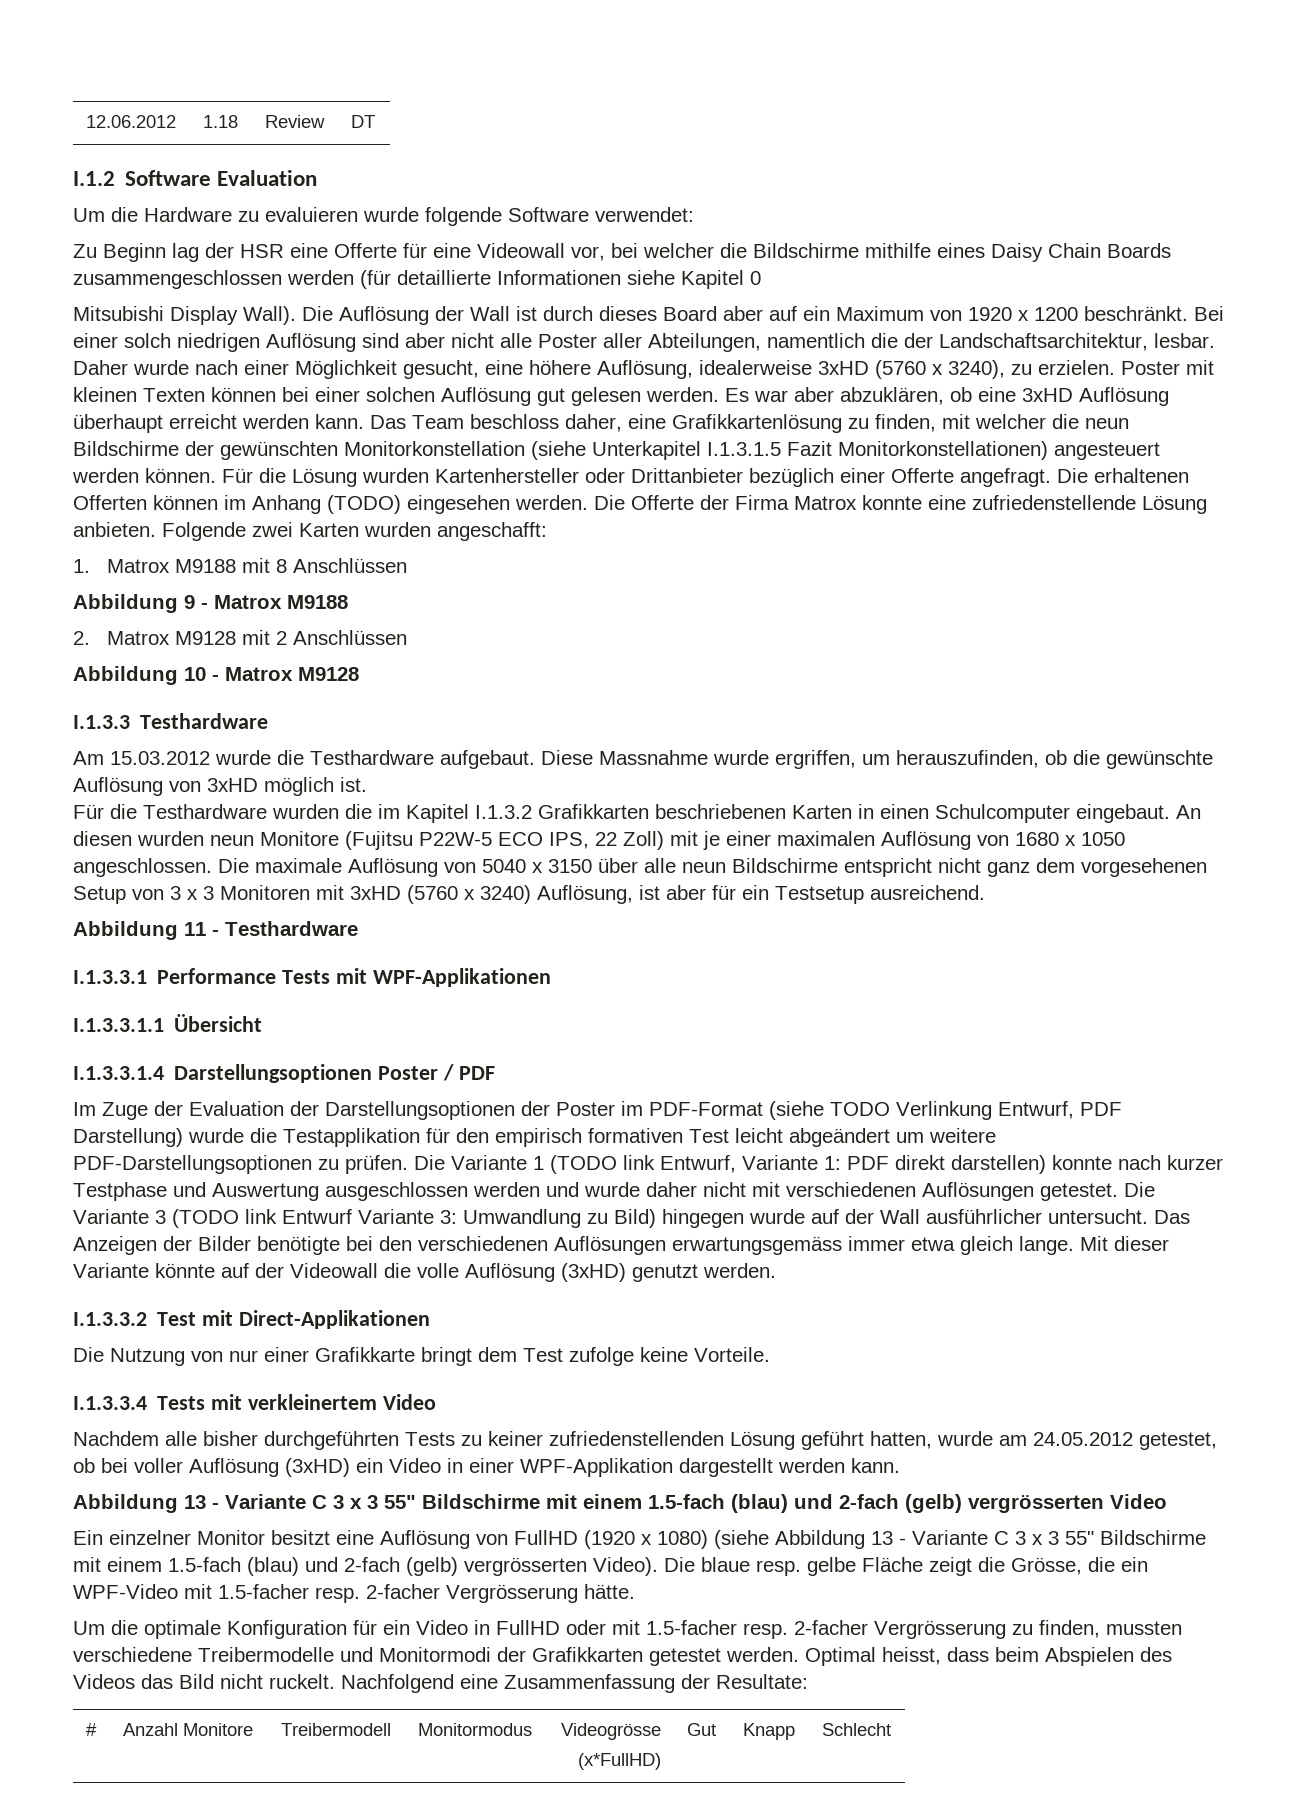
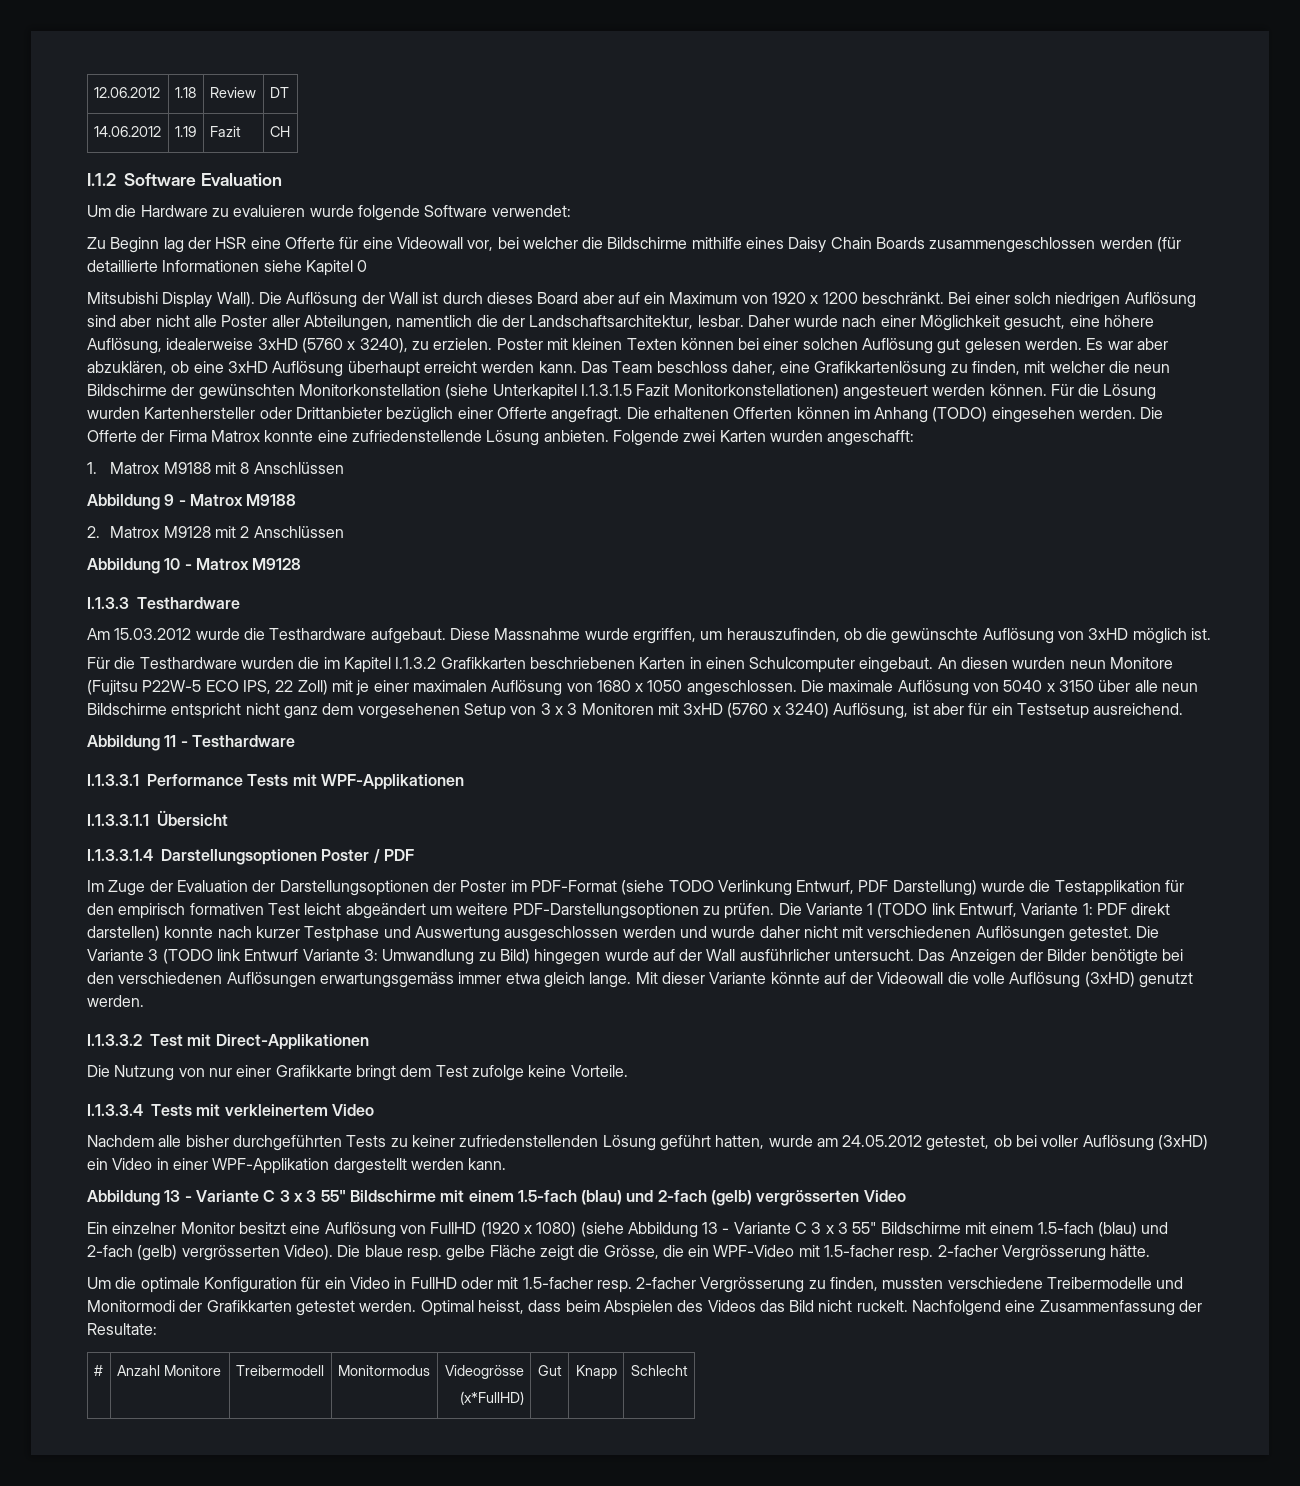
+ 14.06.2012 | 1.19 | Fazit | CH

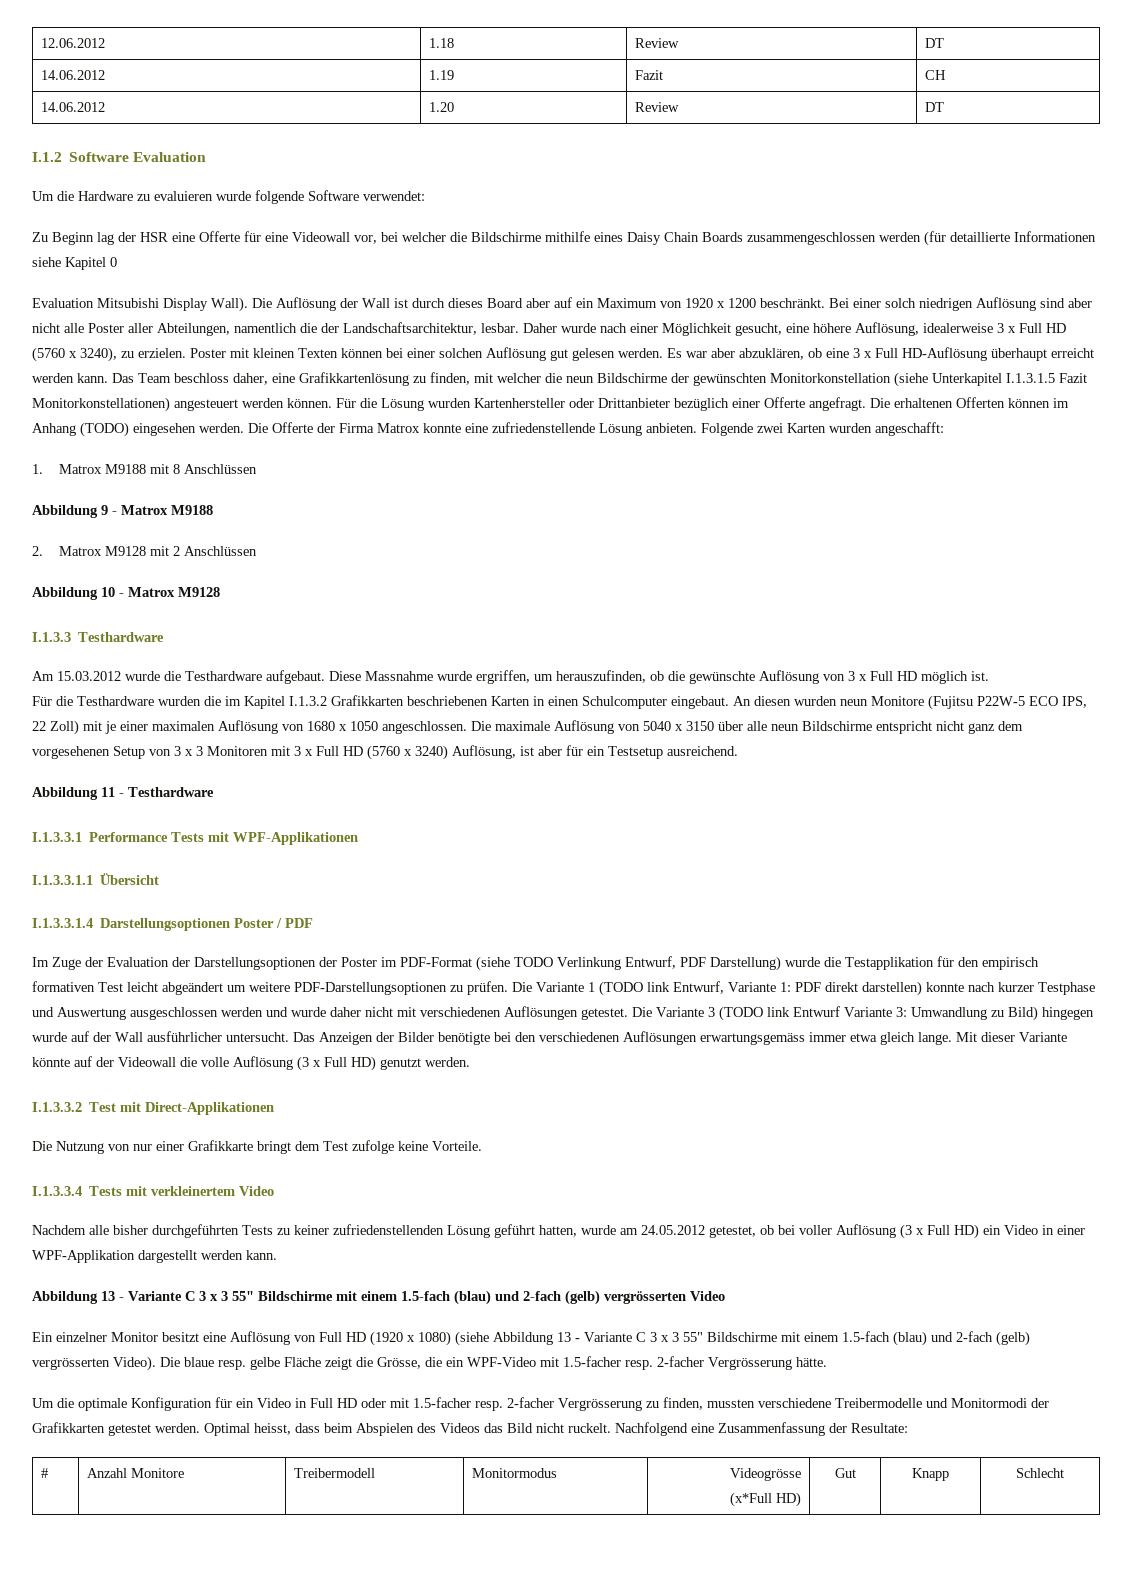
+ 14.06.2012 | 1.20 | Review | DT
- Mitsubishi Display Wall).
+ Evaluation Mitsubishi Display Wall).
- Daher wurde nach einer Möglichkeit gesucht, eine höhere Auflösung, idealerweise 3xHD (5760 x 3240), zu erzielen.
+ Daher wurde nach einer Möglichkeit gesucht, eine höhere Auflösung, idealerweise 3 x Full HD (5760 x 3240), zu erzielen.
- Es war aber abzuklären, ob eine 3xHD Auflösung überhaupt erreicht werden kann.
+ Es war aber abzuklären, ob eine 3 x Full HD-Auflösung überhaupt erreicht werden kann.
- Diese Massnahme wurde ergriffen, um herauszufinden, ob die gewünschte Auflösung von 3xHD möglich ist.
+ Diese Massnahme wurde ergriffen, um herauszufinden, ob die gewünschte Auflösung von 3 x Full HD möglich ist.
- Die maximale Auflösung von 5040 x 3150 über alle neun Bildschirme entspricht nicht ganz dem vorgesehenen Setup von 3 x 3 Monitoren mit 3xHD (5760 x 3240) Auflösung, ist aber für ein Testsetup ausreichend.
+ Die maximale Auflösung von 5040 x 3150 über alle neun Bildschirme entspricht nicht ganz dem vorgesehenen Setup von 3 x 3 Monitoren mit 3 x Full HD (5760 x 3240) Auflösung, ist aber für ein Testsetup ausreichend.
- Mit dieser Variante könnte auf der Videowall die volle Auflösung (3xHD) genutzt werden.
+ Mit dieser Variante könnte auf der Videowall die volle Auflösung (3 x Full HD) genutzt werden.
- Nachdem alle bisher durchgeführten Tests zu keiner zufriedenstellenden Lösung geführt hatten, wurde am 24.05.2012 getestet, ob bei voller Auflösung (3xHD) ein Video in einer WPF-Applikation dargestellt werden kann.
+ Nachdem alle bisher durchgeführten Tests zu keiner zufriedenstellenden Lösung geführt hatten, wurde am 24.05.2012 getestet, ob bei voller Auflösung (3 x Full HD) ein Video in einer WPF-Applikation dargestellt werden kann.
- Ein einzelner Monitor besitzt eine Auflösung von FullHD (1920 x 1080) (siehe Abbildung 13 - Variante C 3 x 3 55" Bildschirme mit einem 1.5-fach (blau) und 2-fach (gelb) vergrösserten Video).
+ Ein einzelner Monitor besitzt eine Auflösung von Full HD (1920 x 1080) (siehe Abbildung 13 - Variante C 3 x 3 55" Bildschirme mit einem 1.5-fach (blau) und 2-fach (gelb) vergrösserten Video).
- Um die optimale Konfiguration für ein Video in FullHD oder mit 1.5-facher resp. 2-facher Vergrösserung zu finden, mussten verschiedene Treibermodelle und Monitormodi der Grafikkarten getestet werden.
+ Um die optimale Konfiguration für ein Video in Full HD oder mit 1.5-facher resp. 2-facher Vergrösserung zu finden, mussten verschiedene Treibermodelle und Monitormodi der Grafikkarten getestet werden.
  # | Anzahl Monitore | Treibermodell | Monitormodus | Videogrösse
- (x*FullHD) | Gut | Knapp | Schlecht
+ (x*Full HD) | Gut | Knapp | Schlecht

